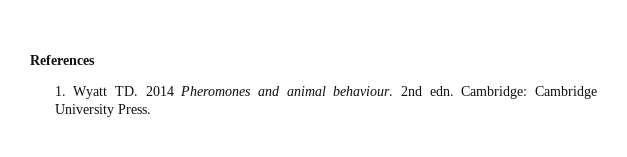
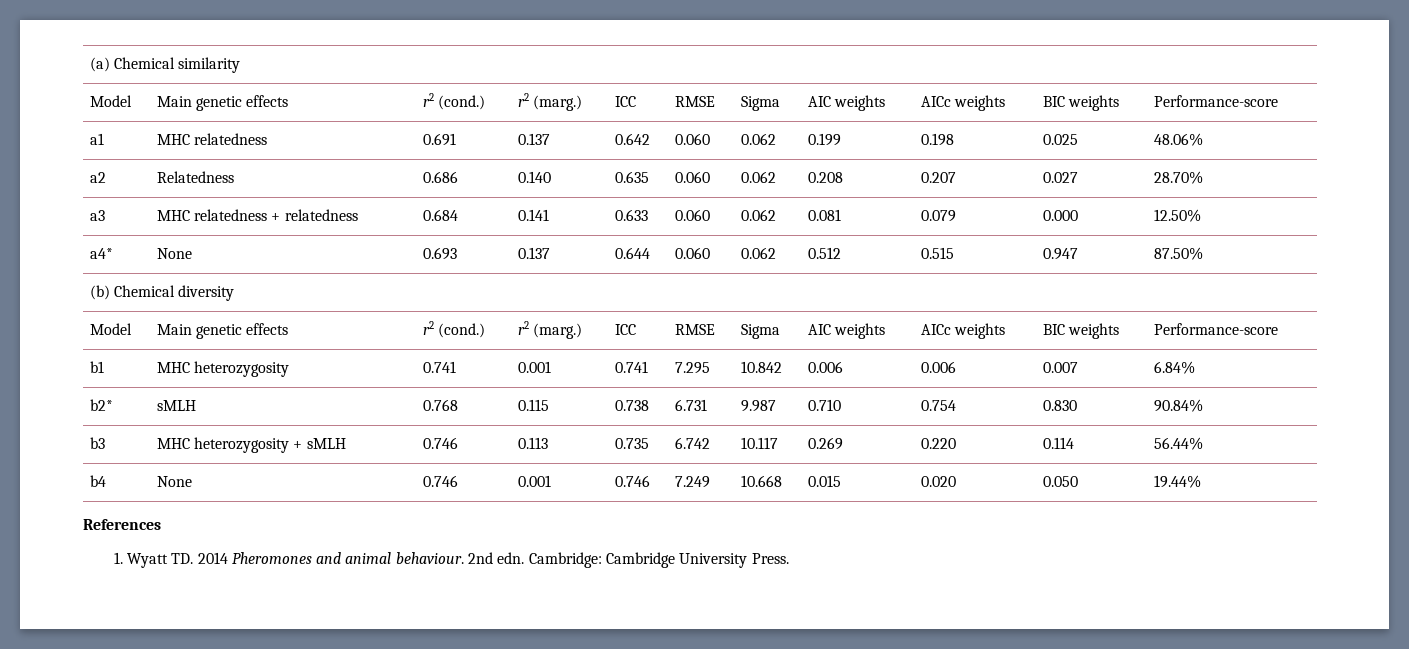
+ (a) Chemical similarity
+ Model | Main genetic effects | r2 (cond.) | r2 (marg.) | ICC | RMSE | Sigma | AIC weights | AICc weights | BIC weights | Performance-score
+ a1 | MHC relatedness | 0.691 | 0.137 | 0.642 | 0.060 | 0.062 | 0.199 | 0.198 | 0.025 | 48.06%
+ a2 | Relatedness | 0.686 | 0.140 | 0.635 | 0.060 | 0.062 | 0.208 | 0.207 | 0.027 | 28.70%
+ a3 | MHC relatedness + relatedness | 0.684 | 0.141 | 0.633 | 0.060 | 0.062 | 0.081 | 0.079 | 0.000 | 12.50%
+ a4* | None | 0.693 | 0.137 | 0.644 | 0.060 | 0.062 | 0.512 | 0.515 | 0.947 | 87.50%
+ (b) Chemical diversity
+ Model | Main genetic effects | r2 (cond.) | r2 (marg.) | ICC | RMSE | Sigma | AIC weights | AICc weights | BIC weights | Performance-score
+ b1 | MHC heterozygosity | 0.741 | 0.001 | 0.741 | 7.295 | 10.842 | 0.006 | 0.006 | 0.007 | 6.84%
+ b2* | sMLH | 0.768 | 0.115 | 0.738 | 6.731 | 9.987 | 0.710 | 0.754 | 0.830 | 90.84%
+ b3 | MHC heterozygosity + sMLH | 0.746 | 0.113 | 0.735 | 6.742 | 10.117 | 0.269 | 0.220 | 0.114 | 56.44%
+ b4 | None | 0.746 | 0.001 | 0.746 | 7.249 | 10.668 | 0.015 | 0.020 | 0.050 | 19.44%

